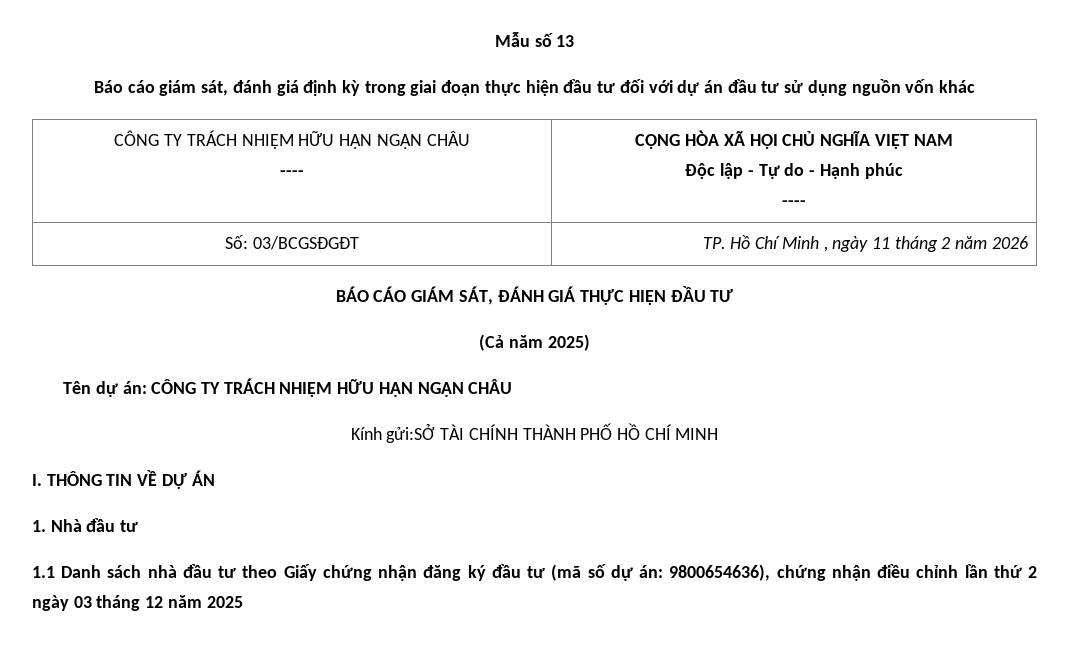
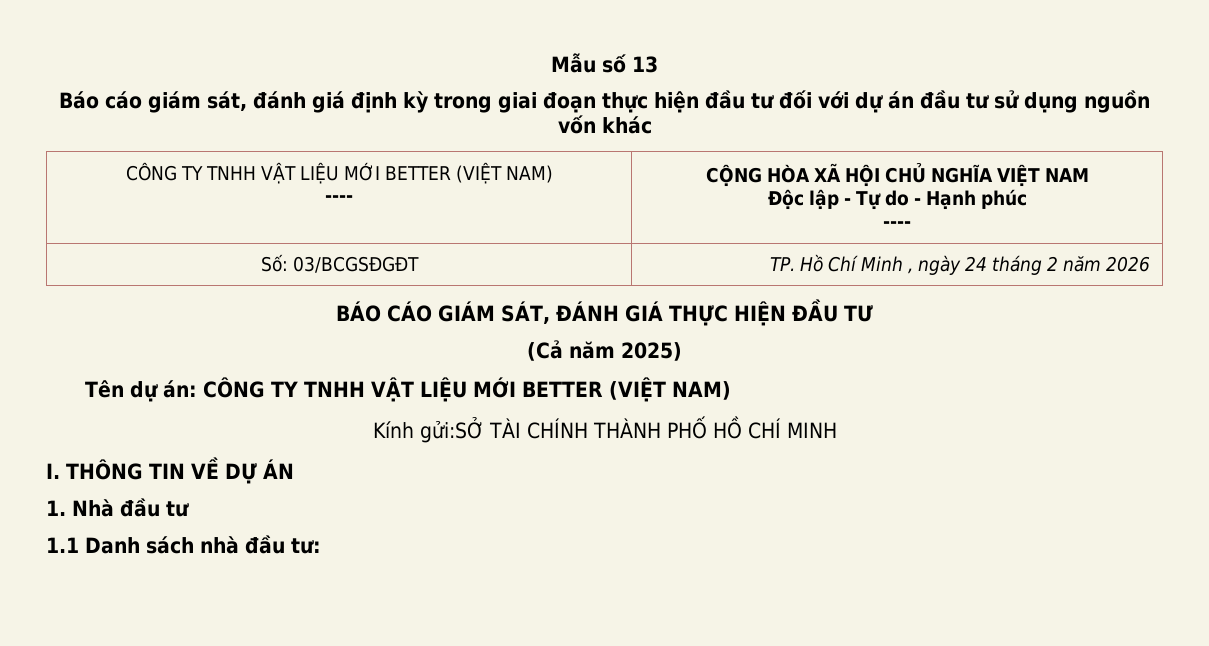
  Báo cáo giám sát, đánh giá định kỳ trong giai đoạn thực hiện đầu tư đối với dự án đầu tư sử dụng nguồn vốn khác
- CÔNG TY TRÁCH NHIỆM HỮU HẠN NGẠN CHÂU
+ CÔNG TY TNHH VẬT LIỆU MỚI BETTER (VIỆT NAM)
- Số: 03/BCGSĐGĐT | TP. Hồ Chí Minh , ngày 11 tháng 2 năm 2026
+ Số: 03/BCGSĐGĐT | TP. Hồ Chí Minh , ngày 24 tháng 2 năm 2026
- Tên dự án: CÔNG TY TRÁCH NHIỆM HỮU HẠN NGẠN CHÂU
+ Tên dự án: CÔNG TY TNHH VẬT LIỆU MỚI BETTER (VIỆT NAM)
- 1.1 Danh sách nhà đầu tư theo Giấy chứng nhận đăng ký đầu tư (mã số dự án: 9800654636), chứng nhận điều chỉnh lần thứ 2 ngày 03 tháng 12 năm 2025
+ 1.1 Danh sách nhà đầu tư:

